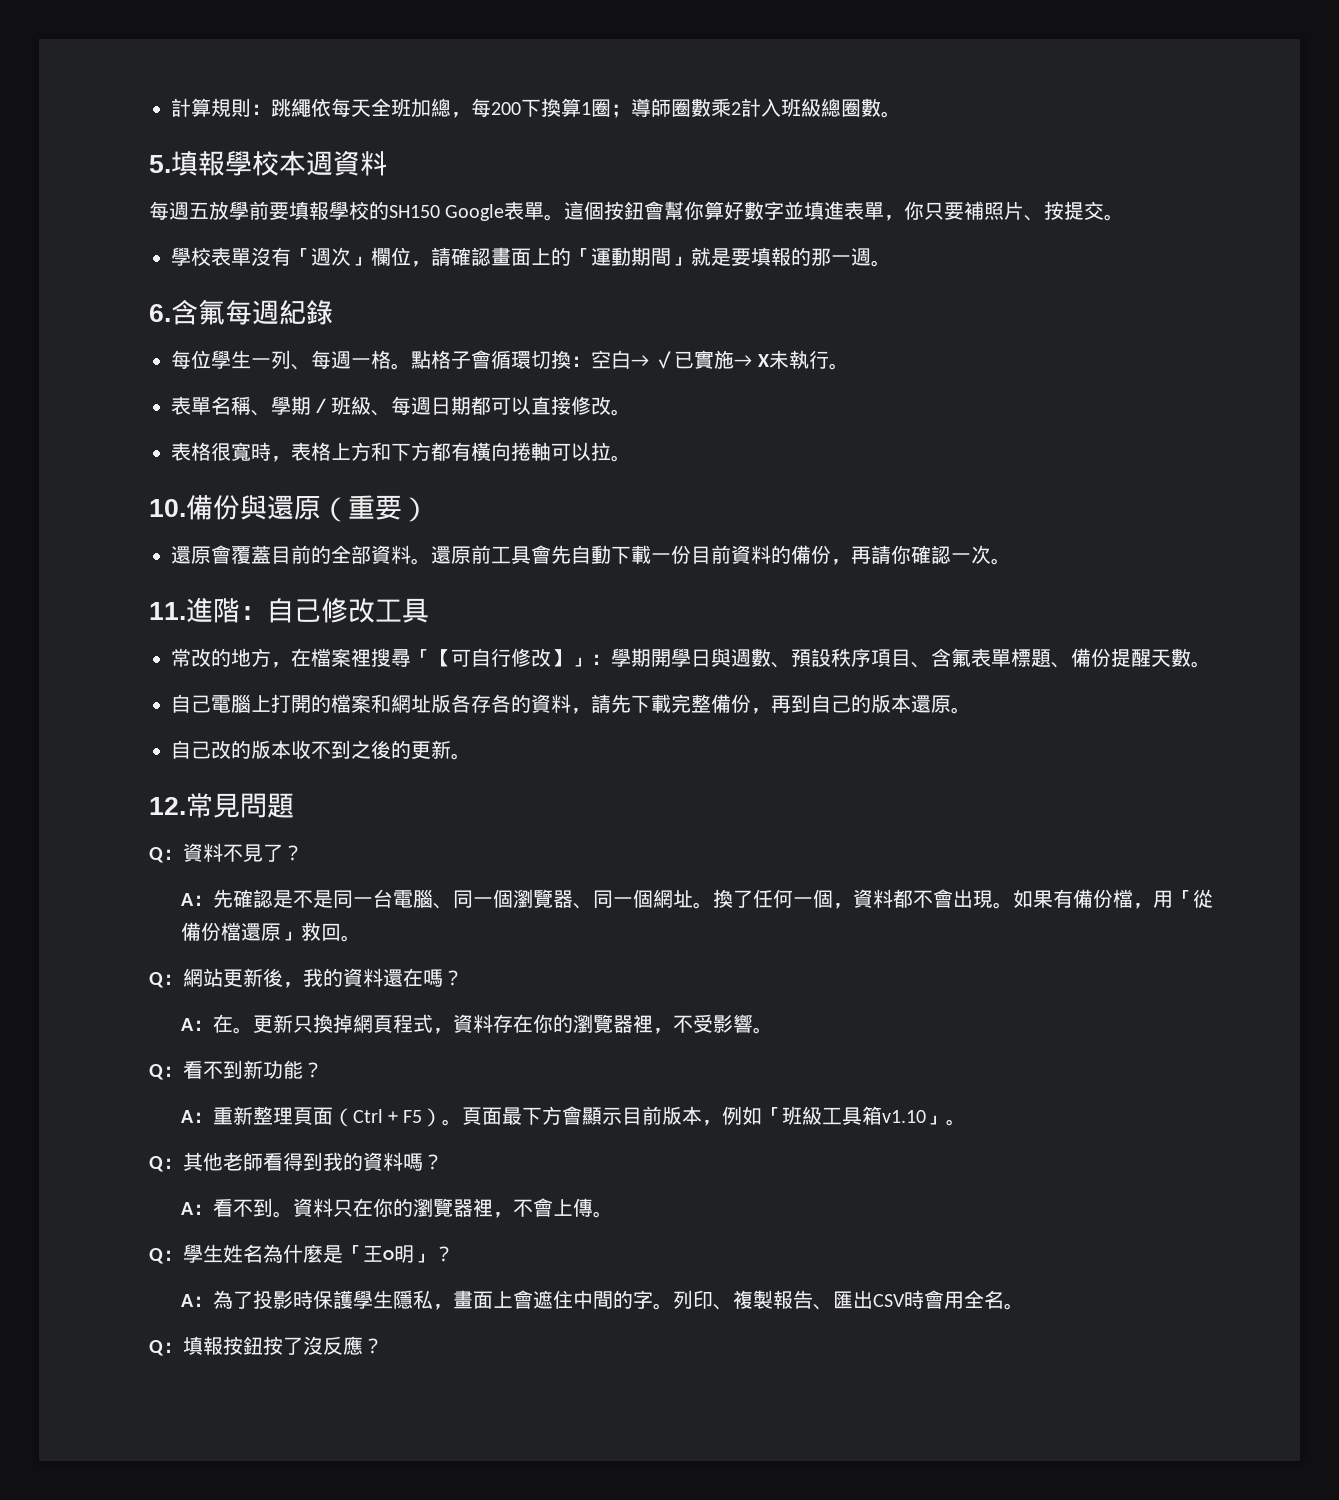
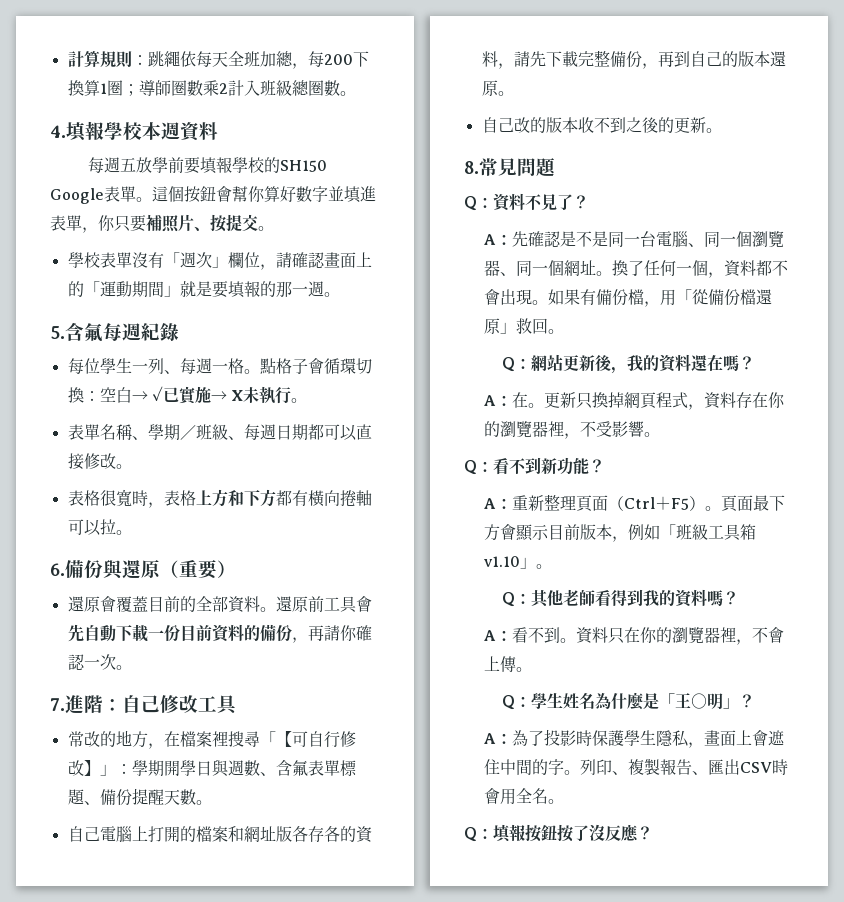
- 5.填報學校本週資料
+ 4.填報學校本週資料
- 6.含氟每週紀錄
+ 5.含氟每週紀錄
- 10.備份與還原（重要）
+ 6.備份與還原（重要）
- 11.進階：自己修改工具
+ 7.進階：自己修改工具
- 常改的地方，在檔案裡搜尋「【可自行修改】」：學期開學日與週數、預設秩序項目、含氟表單標題、備份提醒天數。
+ 常改的地方，在檔案裡搜尋「【可自行修改】」：學期開學日與週數、含氟表單標題、備份提醒天數。
- 12.常見問題
+ 8.常見問題

